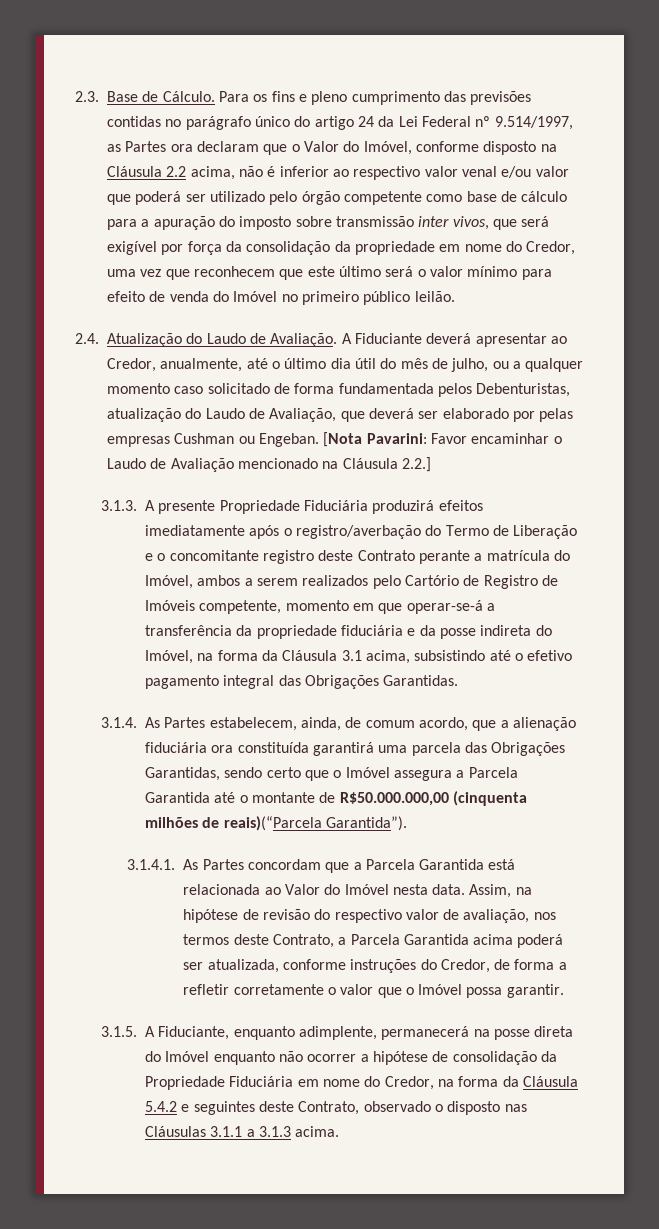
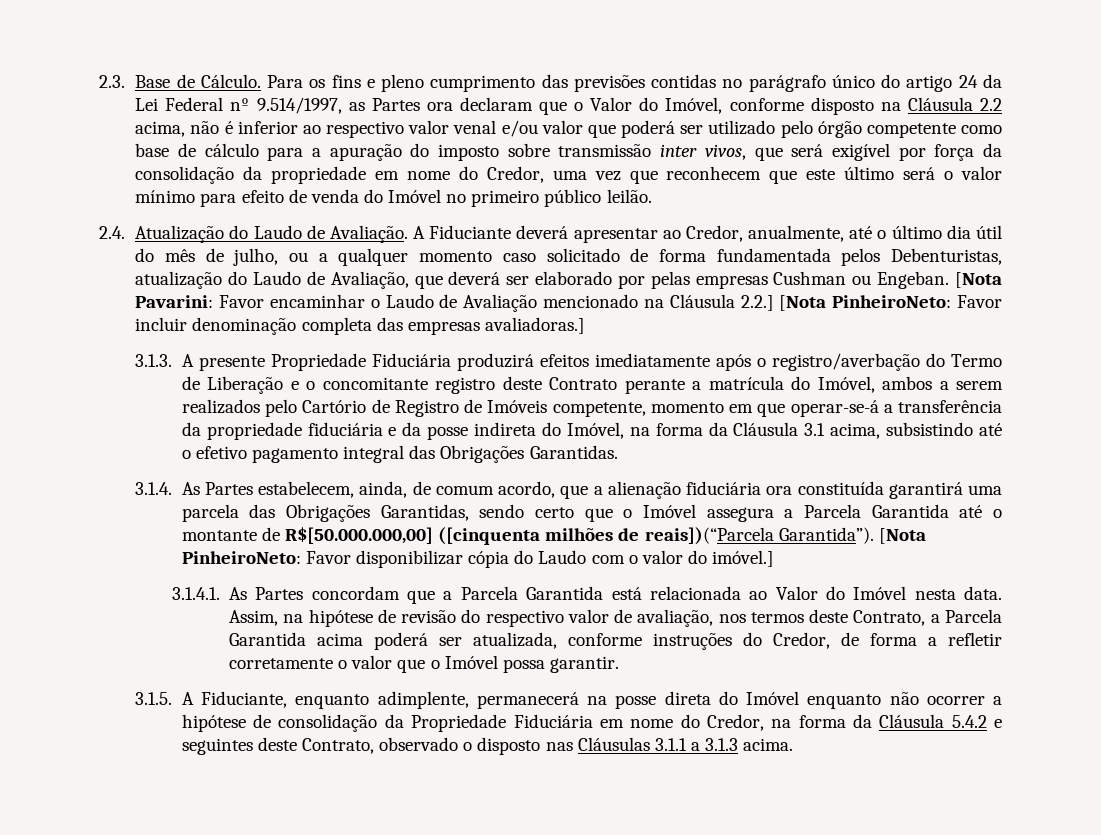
- [Nota Pavarini: Favor encaminhar o Laudo de Avaliação mencionado na Cláusula 2.2.]
+ [Nota Pavarini: Favor encaminhar o Laudo de Avaliação mencionado na Cláusula 2.2.] [Nota PinheiroNeto: Favor incluir denominação completa das empresas avaliadoras.]
- 3.1.4. As Partes estabelecem, ainda, de comum acordo, que a alienação fiduciária ora constituída garantirá uma parcela das Obrigações Garantidas, sendo certo que o Imóvel assegura a Parcela Garantida até o montante de R$50.000.000,00 (cinquenta milhões de reais)(“Parcela Garantida”).
+ 3.1.4. As Partes estabelecem, ainda, de comum acordo, que a alienação fiduciária ora constituída garantirá uma parcela das Obrigações Garantidas, sendo certo que o Imóvel assegura a Parcela Garantida até o montante de R$[50.000.000,00] ([cinquenta milhões de reais])(“Parcela Garantida”). [Nota PinheiroNeto: Favor disponibilizar cópia do Laudo com o valor do imóvel.]

